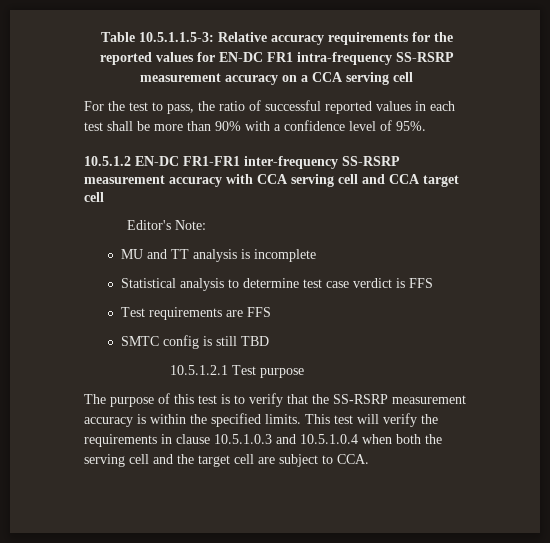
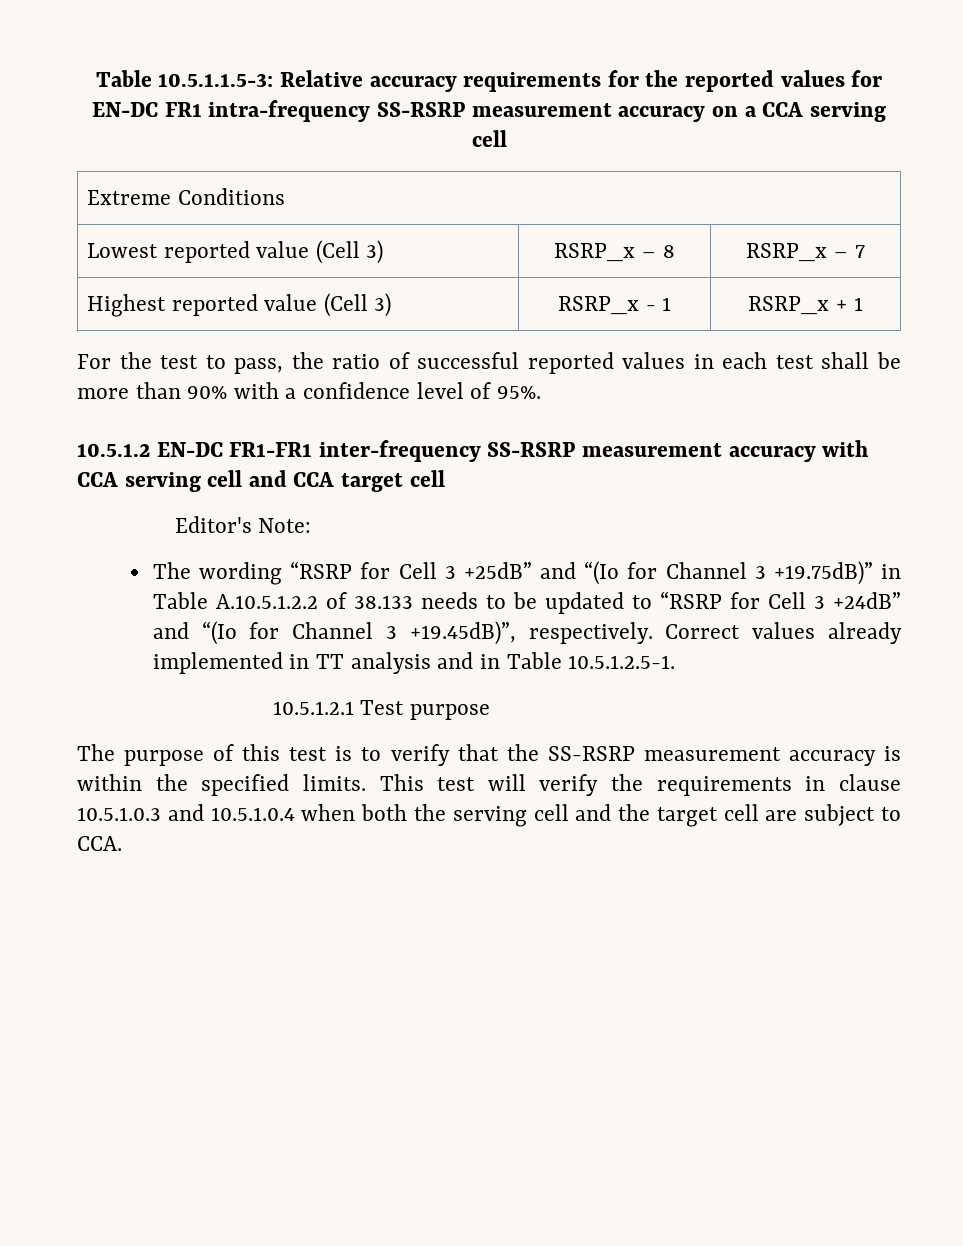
+ Extreme Conditions
+ Lowest reported value (Cell 3) | RSRP_x – 8 | RSRP_x – 7
+ Highest reported value (Cell 3) | RSRP_x - 1 | RSRP_x + 1
- MU and TT analysis is incomplete
- Statistical analysis to determine test case verdict is FFS
- Test requirements are FFS
- SMTC config is still TBD
+ The wording “RSRP for Cell 3 +25dB” and “(Io for Channel 3 +19.75dB)” in Table A.10.5.1.2.2 of 38.133 needs to be updated to “RSRP for Cell 3 +24dB” and “(Io for Channel 3 +19.45dB)”, respectively. Correct values already implemented in TT analysis and in Table 10.5.1.2.5-1.

